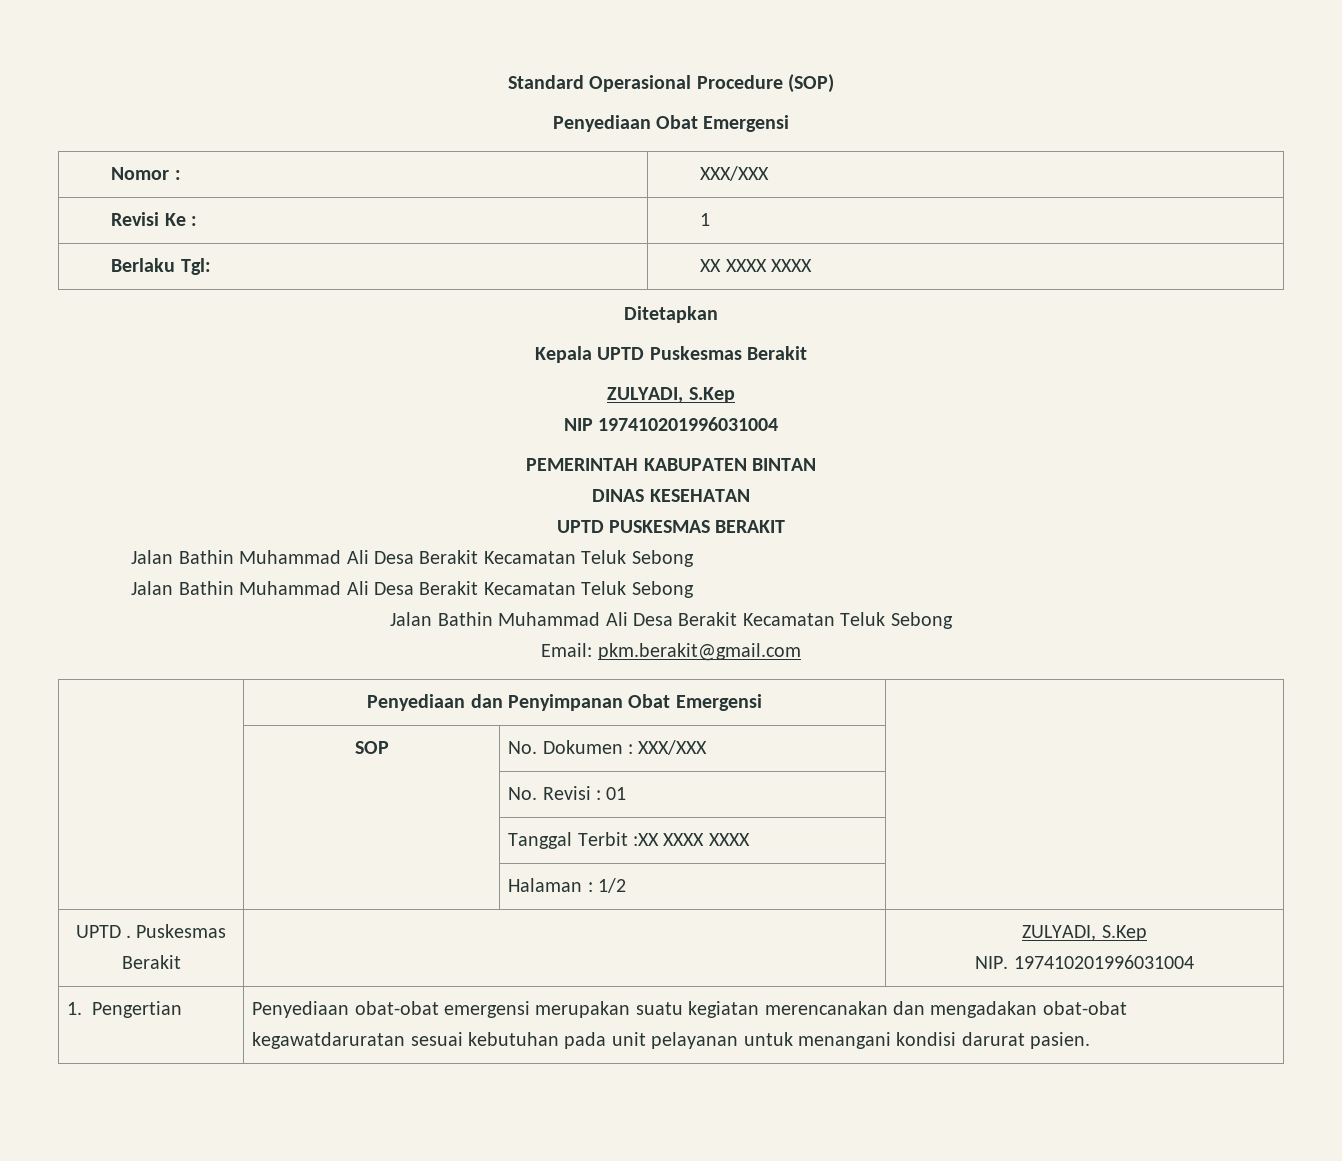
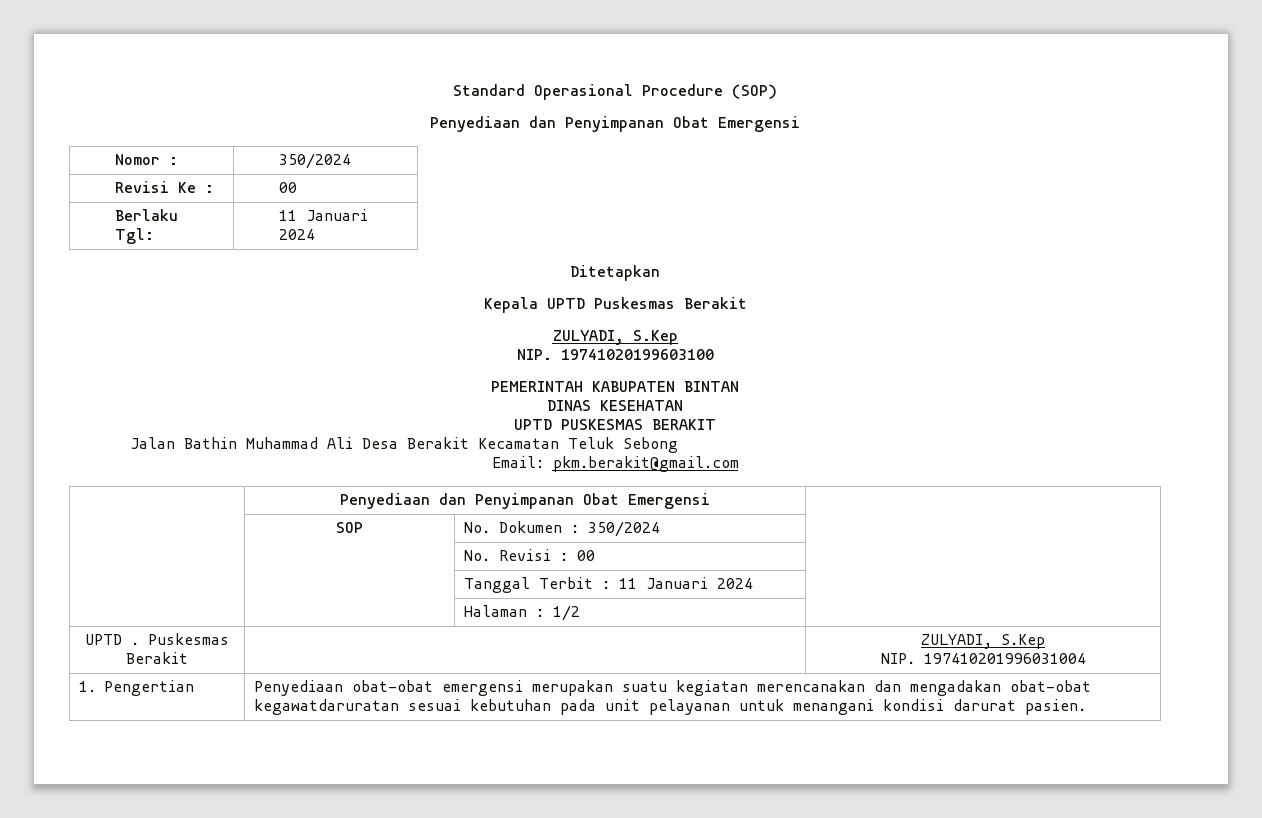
  Standard Operasional Procedure (SOP)
- Penyediaan Obat Emergensi
+ Penyediaan dan Penyimpanan Obat Emergensi
- Nomor : | XXX/XXX
+ Nomor : | 350/2024
- Revisi Ke : | 1
+ Revisi Ke : | 00
- Berlaku Tgl: | XX XXXX XXXX
+ Berlaku Tgl: | 11 Januari 2024
- NIP 197410201996031004
+ NIP. 19741020199603100
  UPTD PUSKESMAS BERAKIT
- Jalan Bathin Muhammad Ali Desa Berakit Kecamatan Teluk Sebong
- Jalan Bathin Muhammad Ali Desa Berakit Kecamatan Teluk Sebong
- | SOP | No. Dokumen : XXX/XXX |
+ | SOP | No. Dokumen : 350/2024 |
- | | No. Revisi : 01 |
+ | | No. Revisi : 00 |
- | | Tanggal Terbit :XX XXXX XXXX |
+ | | Tanggal Terbit : 11 Januari 2024 |

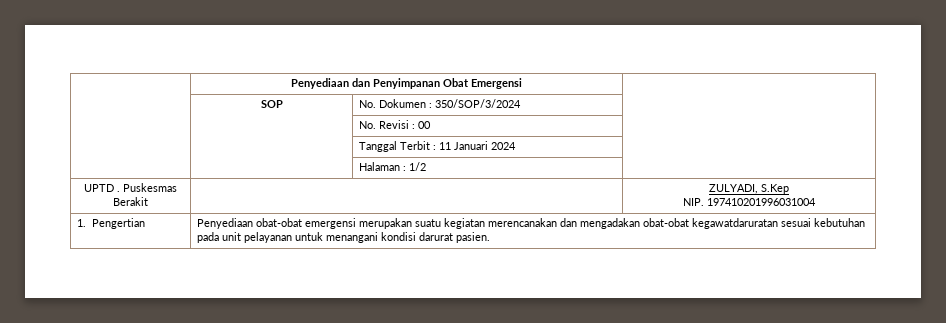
- Standard Operasional Procedure (SOP)
- Penyediaan dan Penyimpanan Obat Emergensi
- Nomor : | 350/2024
- Revisi Ke : | 00
- Berlaku Tgl: | 11 Januari 2024
- Ditetapkan
- Kepala UPTD Puskesmas Berakit
- ZULYADI, S.Kep
- NIP. 19741020199603100
- PEMERINTAH KABUPATEN BINTAN
- DINAS KESEHATAN
- UPTD PUSKESMAS BERAKIT
- Jalan Bathin Muhammad Ali Desa Berakit Kecamatan Teluk Sebong
- Email: pkm.berakit@gmail.com
- | SOP | No. Dokumen : 350/2024 |
+ | SOP | No. Dokumen : 350/SOP/3/2024 |

